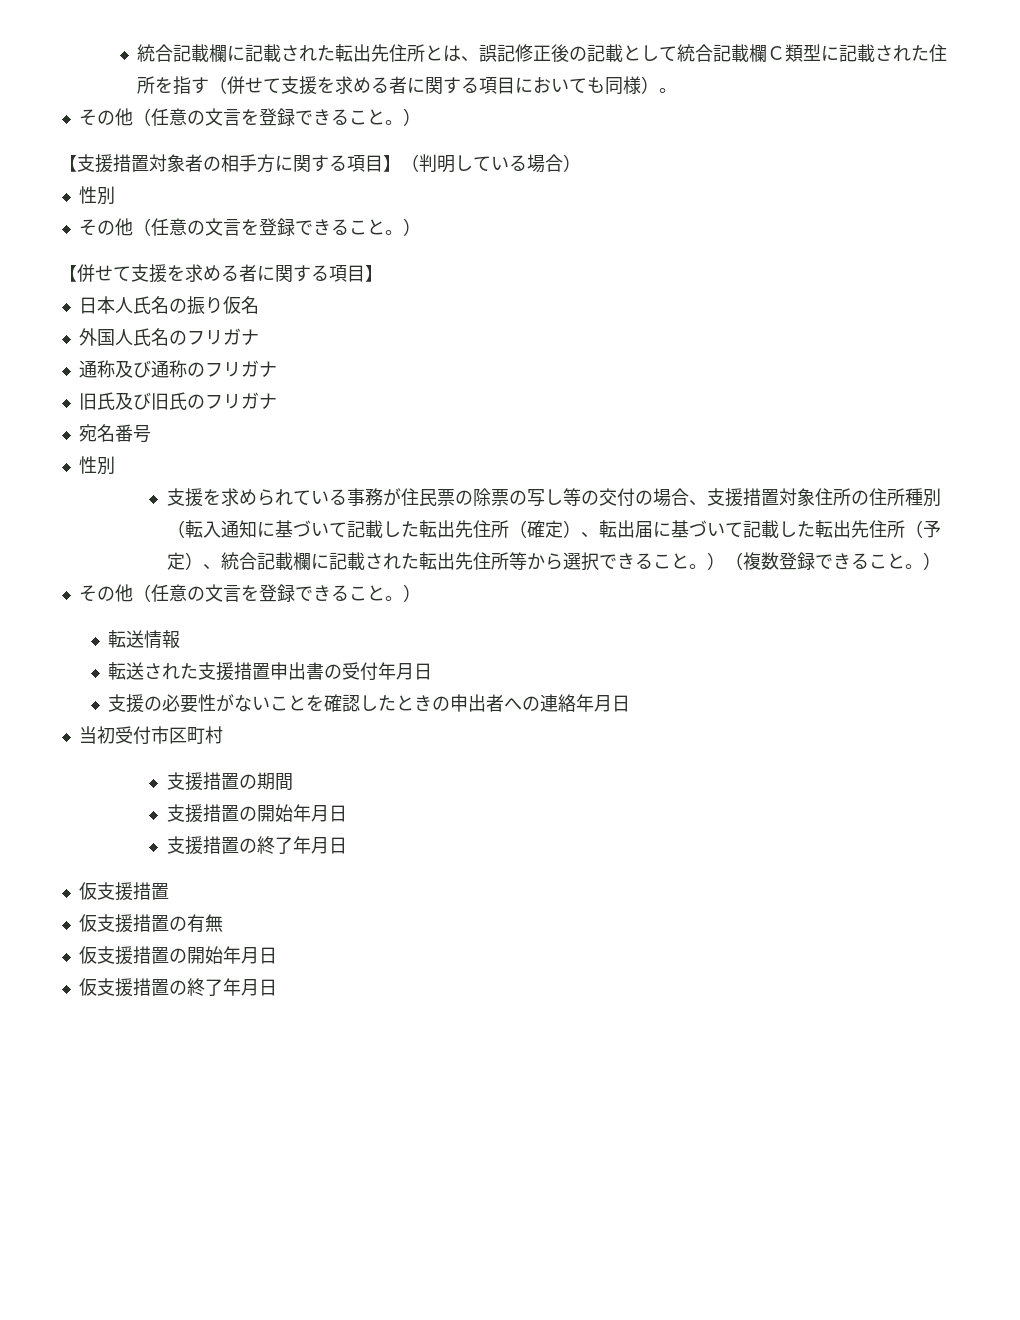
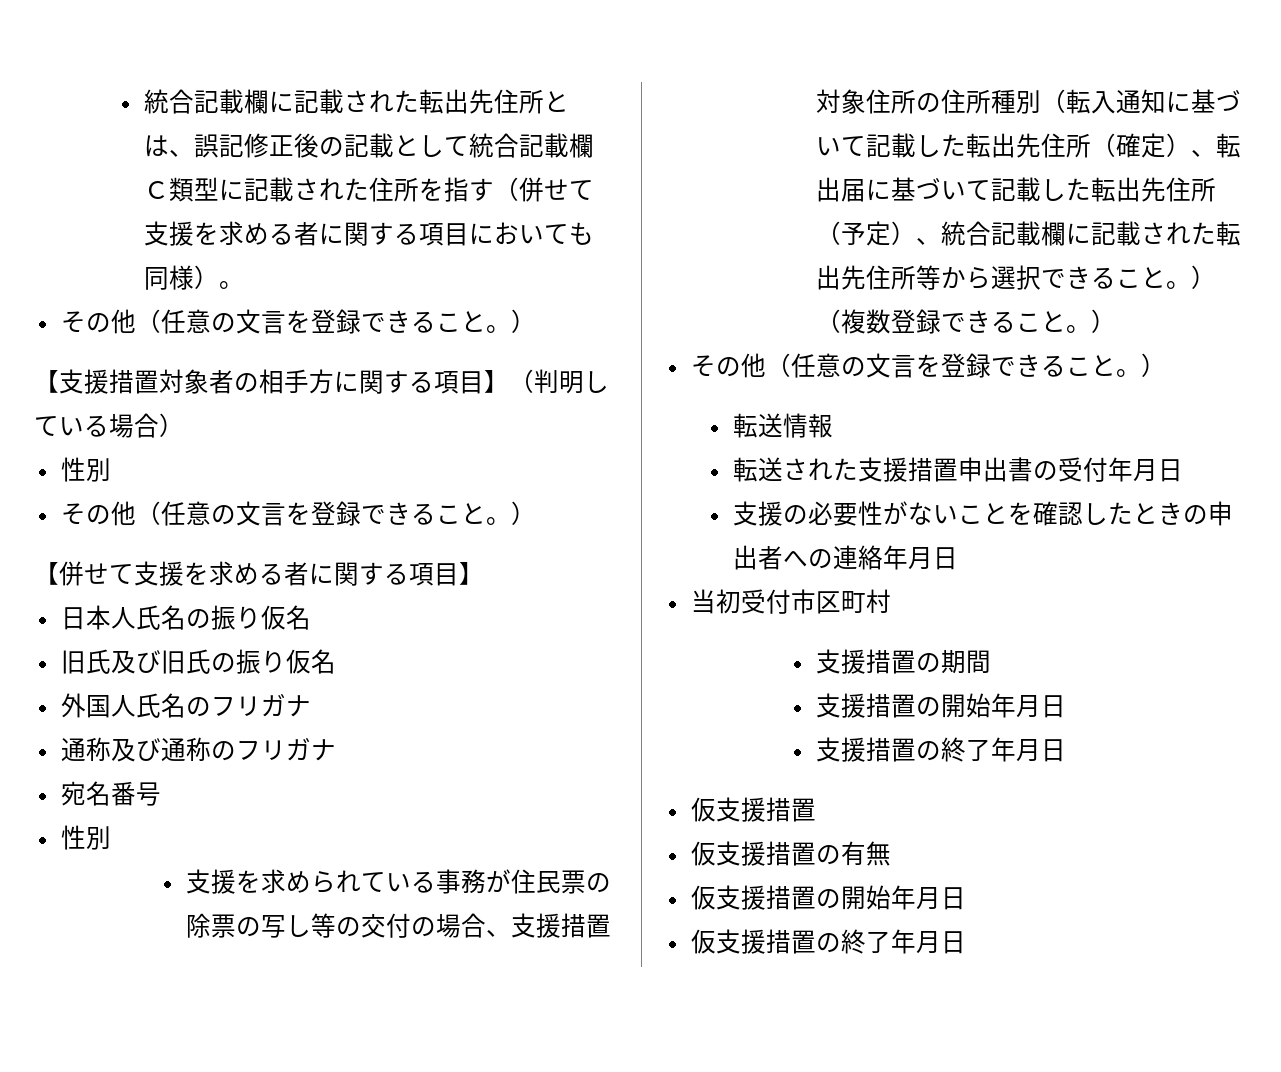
+ 旧氏及び旧氏の振り仮名
- 旧氏及び旧氏のフリガナ

